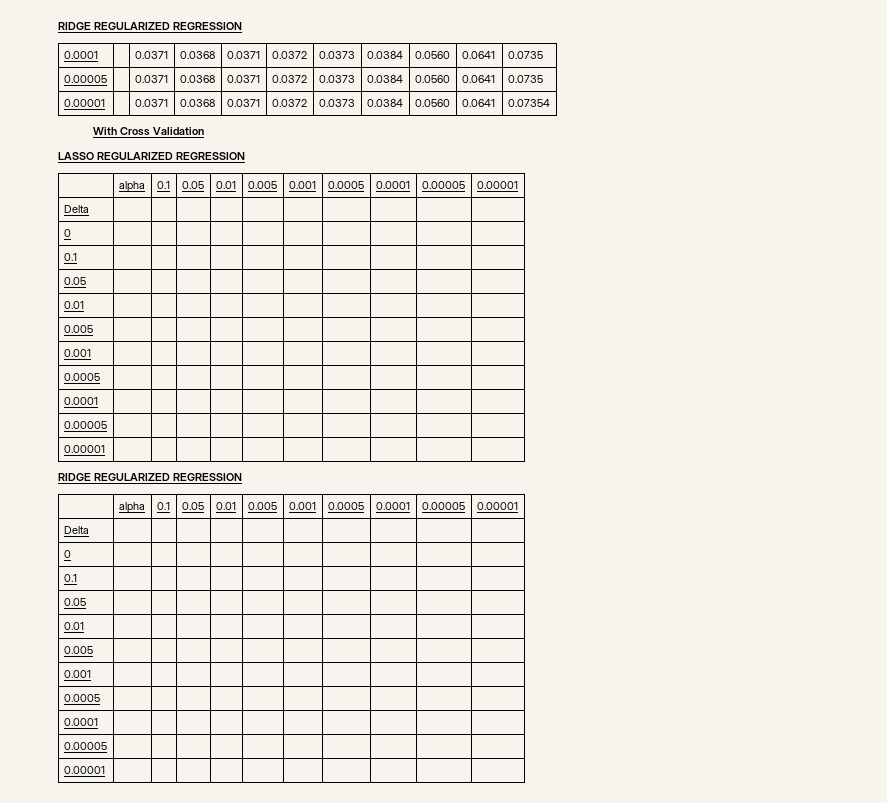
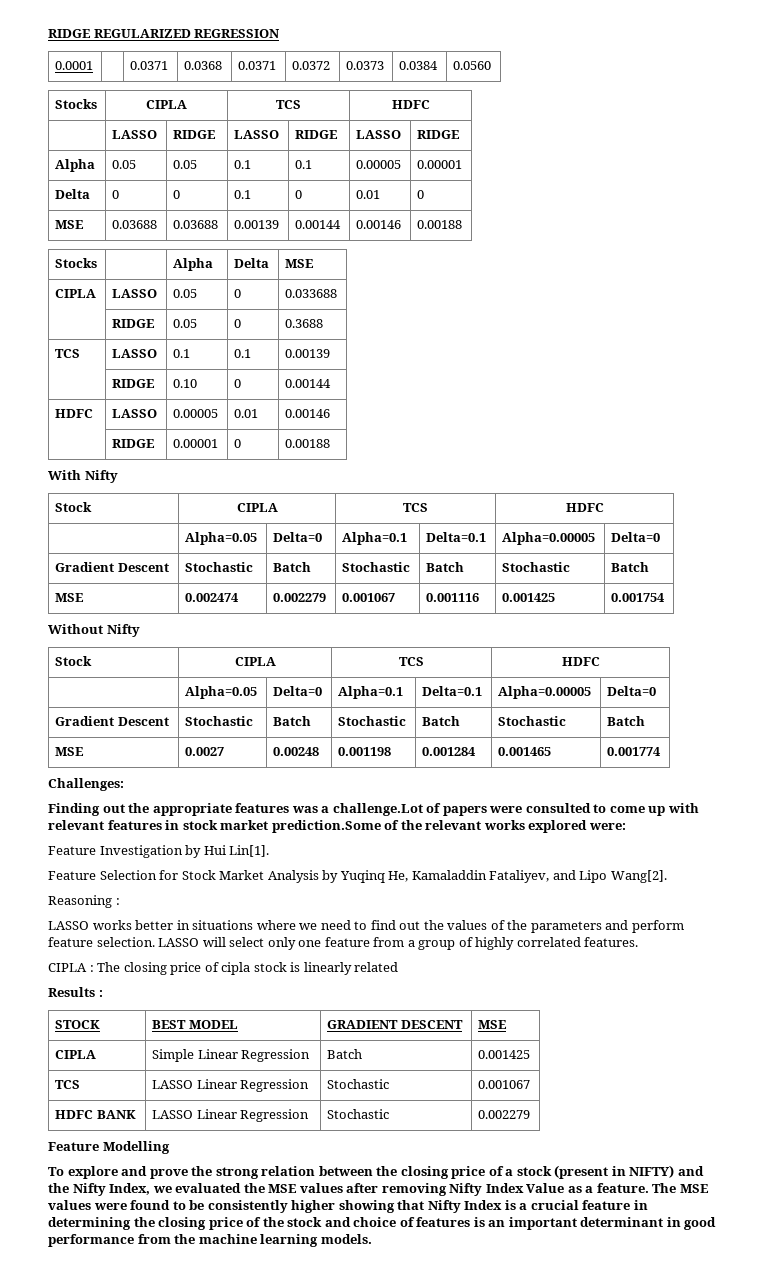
- 0.0001 | | 0.0371 | 0.0368 | 0.0371 | 0.0372 | 0.0373 | 0.0384 | 0.0560 | 0.0641 | 0.0735
- 0.00005 | | 0.0371 | 0.0368 | 0.0371 | 0.0372 | 0.0373 | 0.0384 | 0.0560 | 0.0641 | 0.0735
- 0.00001 | | 0.0371 | 0.0368 | 0.0371 | 0.0372 | 0.0373 | 0.0384 | 0.0560 | 0.0641 | 0.07354
- With Cross Validation
- LASSO REGULARIZED REGRESSION
- | alpha | 0.1 | 0.05 | 0.01 | 0.005 | 0.001 | 0.0005 | 0.0001 | 0.00005 | 0.00001
- Delta | | | | | | | | | |
- 0 | | | | | | | | | |
- 0.1 | | | | | | | | | |
- 0.05 | | | | | | | | | |
- 0.01 | | | | | | | | | |
- 0.005 | | | | | | | | | |
- 0.001 | | | | | | | | | |
- 0.0005 | | | | | | | | | |
- 0.0001 | | | | | | | | | |
- 0.00005 | | | | | | | | | |
- 0.00001 | | | | | | | | | |
- RIDGE REGULARIZED REGRESSION
- | alpha | 0.1 | 0.05 | 0.01 | 0.005 | 0.001 | 0.0005 | 0.0001 | 0.00005 | 0.00001
- Delta | | | | | | | | | |
- 0 | | | | | | | | | |
- 0.1 | | | | | | | | | |
- 0.05 | | | | | | | | | |
- 0.01 | | | | | | | | | |
- 0.005 | | | | | | | | | |
- 0.001 | | | | | | | | | |
- 0.0005 | | | | | | | | | |
- 0.0001 | | | | | | | | | |
- 0.00005 | | | | | | | | | |
- 0.00001 | | | | | | | | | |
+ 0.0001 | | 0.0371 | 0.0368 | 0.0371 | 0.0372 | 0.0373 | 0.0384 | 0.0560
+ Stocks | CIPLA | TCS | HDFC
+ | LASSO | RIDGE | LASSO | RIDGE | LASSO | RIDGE
+ Alpha | 0.05 | 0.05 | 0.1 | 0.1 | 0.00005 | 0.00001
+ Delta | 0 | 0 | 0.1 | 0 | 0.01 | 0
+ MSE | 0.03688 | 0.03688 | 0.00139 | 0.00144 | 0.00146 | 0.00188
+ Stocks | | Alpha | Delta | MSE
+ CIPLA | LASSO | 0.05 | 0 | 0.033688
+ | RIDGE | 0.05 | 0 | 0.3688
+ TCS | LASSO | 0.1 | 0.1 | 0.00139
+ | RIDGE | 0.10 | 0 | 0.00144
+ HDFC | LASSO | 0.00005 | 0.01 | 0.00146
+ | RIDGE | 0.00001 | 0 | 0.00188
+ With Nifty
+ Stock | CIPLA | TCS | HDFC
+ | Alpha=0.05 | Delta=0 | Alpha=0.1 | Delta=0.1 | Alpha=0.00005 | Delta=0
+ Gradient Descent | Stochastic | Batch | Stochastic | Batch | Stochastic | Batch
+ MSE | 0.002474 | 0.002279 | 0.001067 | 0.001116 | 0.001425 | 0.001754
+ Without Nifty
+ Stock | CIPLA | TCS | HDFC
+ | Alpha=0.05 | Delta=0 | Alpha=0.1 | Delta=0.1 | Alpha=0.00005 | Delta=0
+ Gradient Descent | Stochastic | Batch | Stochastic | Batch | Stochastic | Batch
+ MSE | 0.0027 | 0.00248 | 0.001198 | 0.001284 | 0.001465 | 0.001774
+ Challenges:
+ Finding out the appropriate features was a challenge.Lot of papers were consulted to come up with relevant features in stock market prediction.Some of the relevant works explored were:
+ Feature Investigation by Hui Lin[1].
+ Feature Selection for Stock Market Analysis by Yuqinq He, Kamaladdin Fataliyev, and Lipo Wang[2].
+ Reasoning :
+ LASSO works better in situations where we need to find out the values of the parameters and perform feature selection. LASSO will select only one feature from a group of highly correlated features.
+ CIPLA : The closing price of cipla stock is linearly related
+ Results :
+ STOCK | BEST MODEL | GRADIENT DESCENT | MSE
+ CIPLA | Simple Linear Regression | Batch | 0.001425
+ TCS | LASSO Linear Regression | Stochastic | 0.001067
+ HDFC BANK | LASSO Linear Regression | Stochastic | 0.002279
+ Feature Modelling
+ To explore and prove the strong relation between the closing price of a stock (present in NIFTY) and the Nifty Index, we evaluated the MSE values after removing Nifty Index Value as a feature. The MSE values were found to be consistently higher showing that Nifty Index is a crucial feature in determining the closing price of the stock and choice of features is an important determinant in good performance from the machine learning models.

